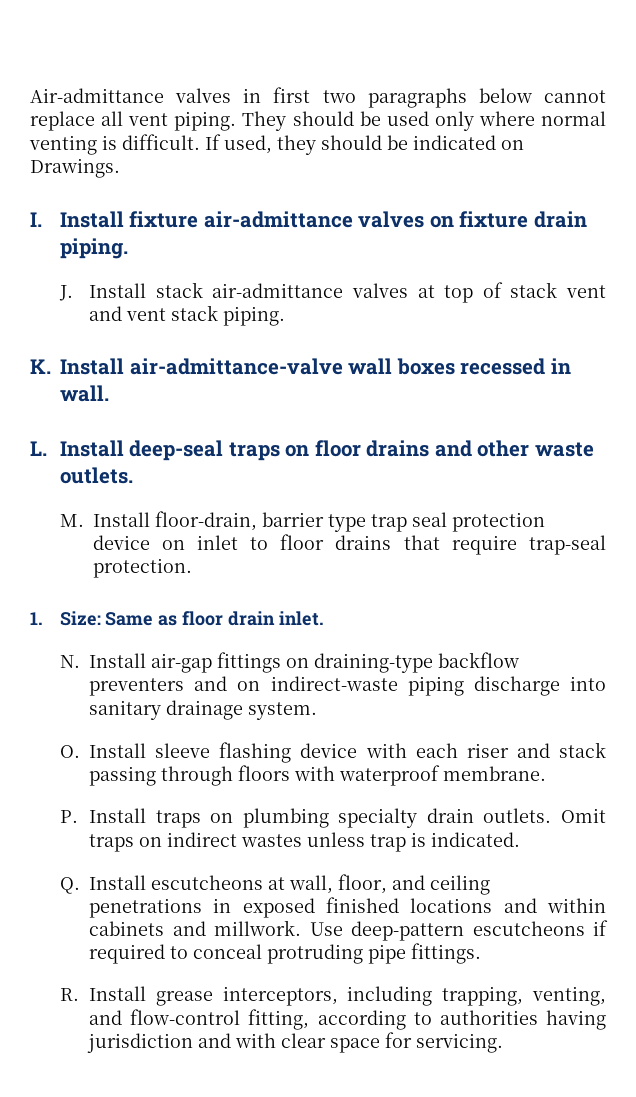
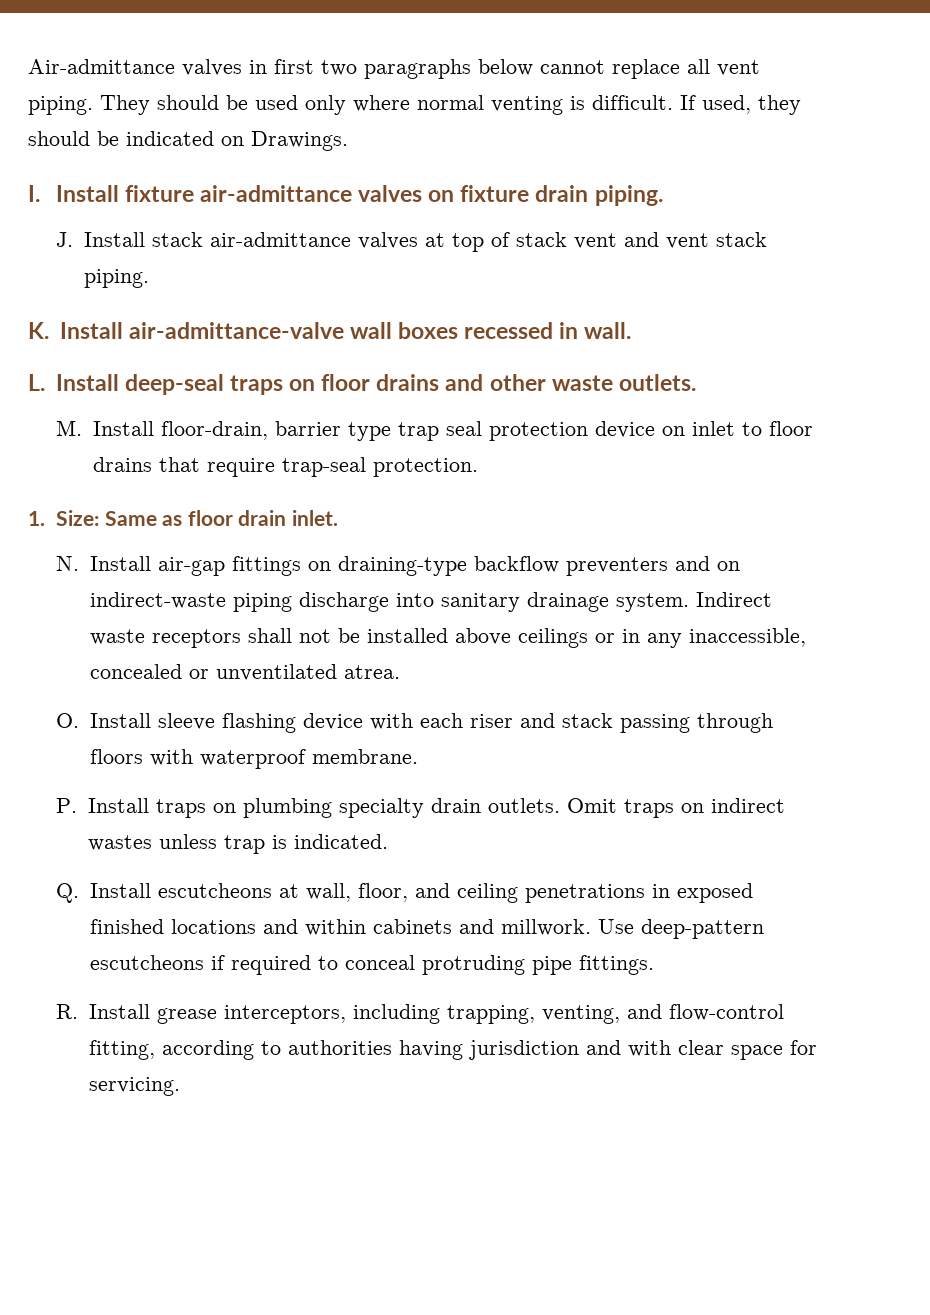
+ Indirect waste receptors shall not be installed above ceilings or in any inaccessible, concealed or unventilated atrea.

